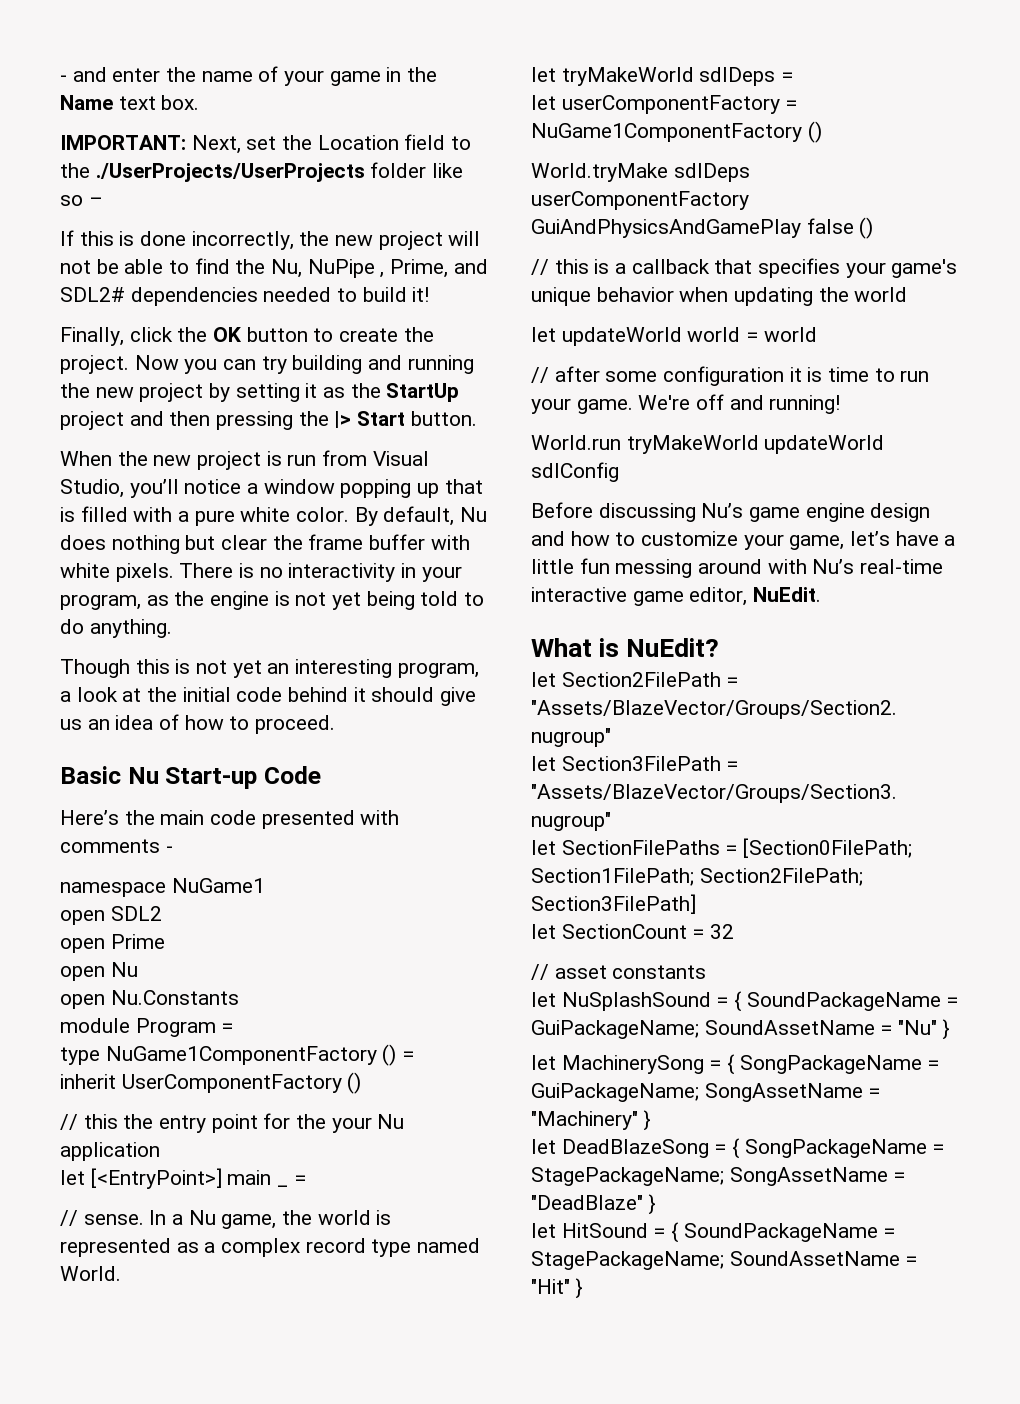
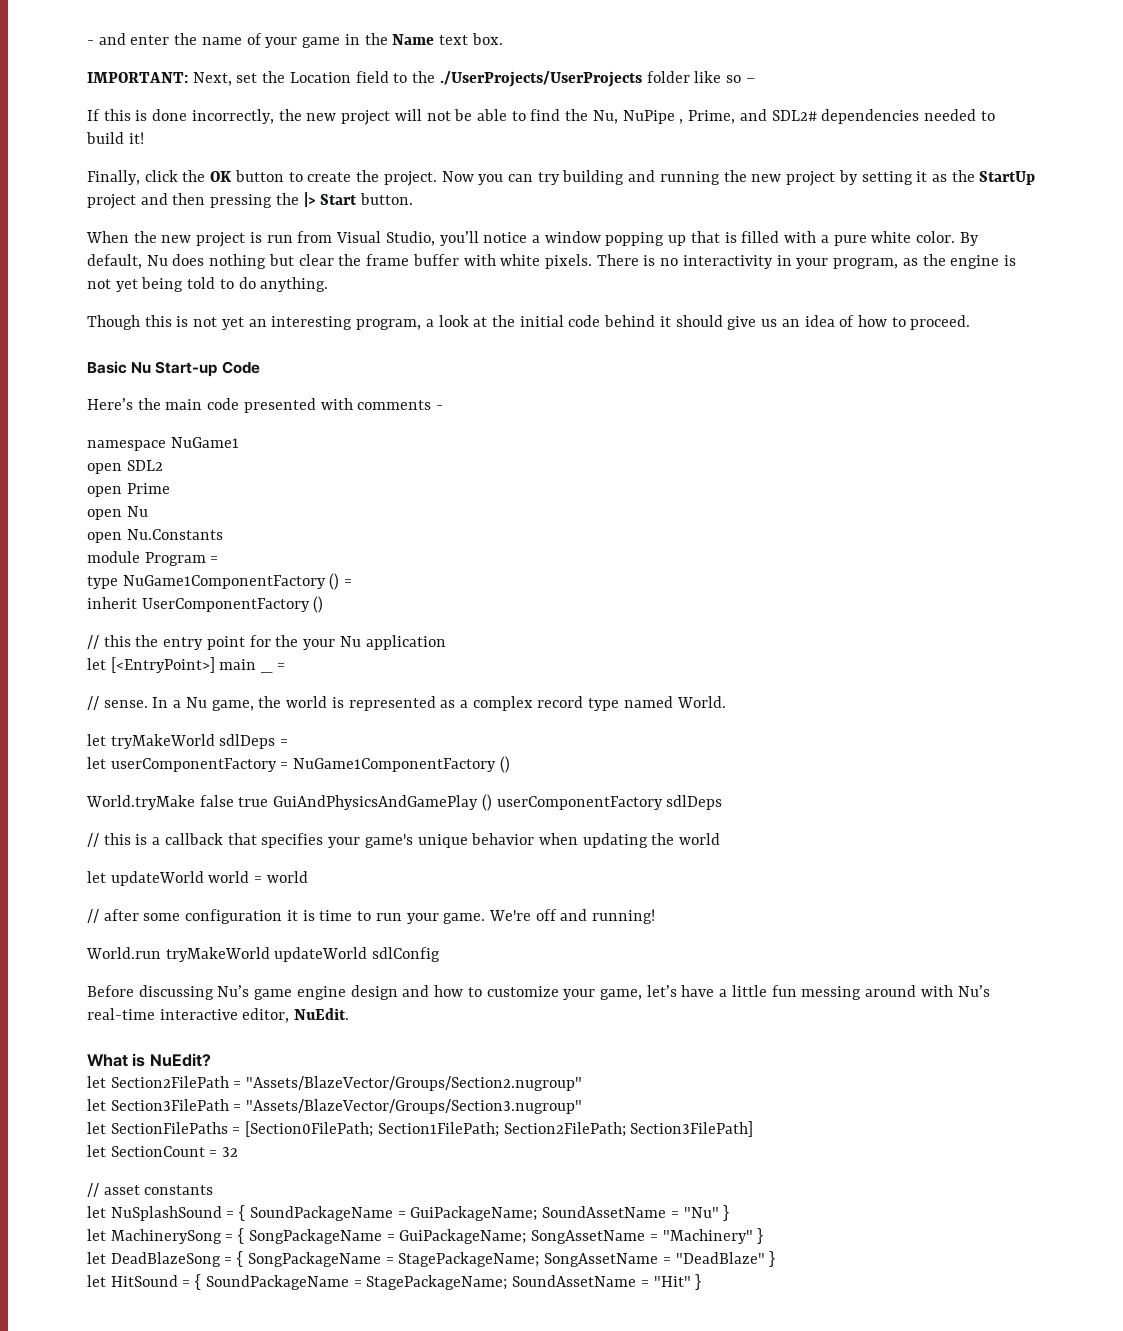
- World.tryMake sdlDeps userComponentFactory GuiAndPhysicsAndGamePlay false ()
+ World.tryMake false true GuiAndPhysicsAndGamePlay () userComponentFactory sdlDeps
- Before discussing Nu’s game engine design and how to customize your game, let’s have a little fun messing around with Nu’s real-time interactive game editor, NuEdit.
+ Before discussing Nu’s game engine design and how to customize your game, let’s have a little fun messing around with Nu’s real-time interactive editor, NuEdit.

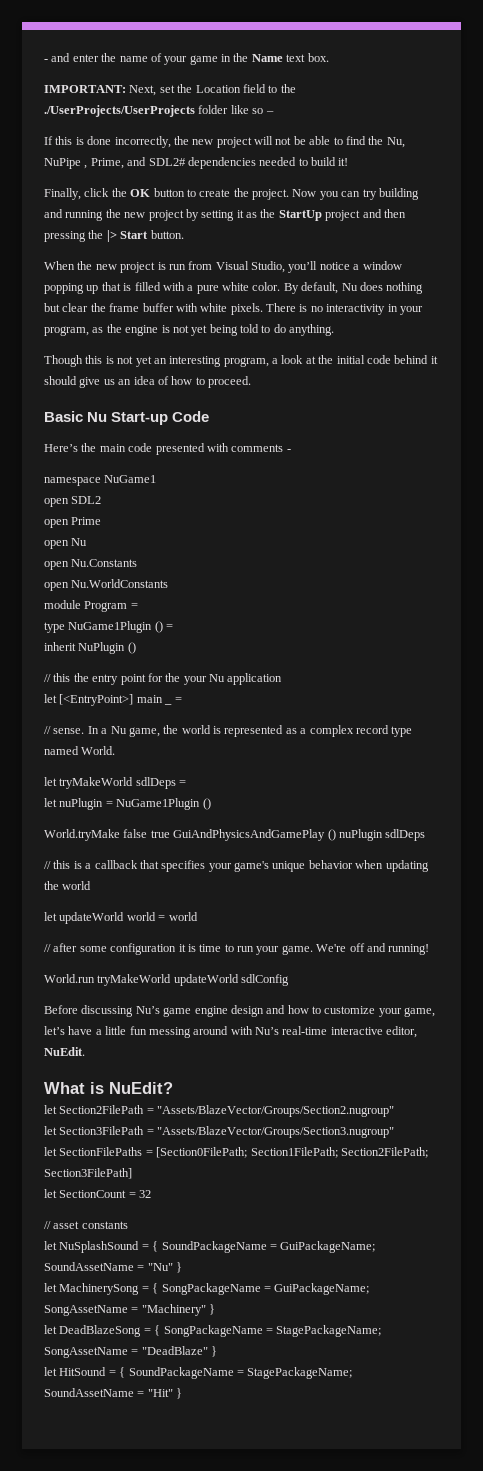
+ open Nu.WorldConstants
- type NuGame1ComponentFactory () =
+ type NuGame1Plugin () =
- inherit UserComponentFactory ()
+ inherit NuPlugin ()
- let userComponentFactory = NuGame1ComponentFactory ()
+ let nuPlugin = NuGame1Plugin ()
- World.tryMake false true GuiAndPhysicsAndGamePlay () userComponentFactory sdlDeps
+ World.tryMake false true GuiAndPhysicsAndGamePlay () nuPlugin sdlDeps

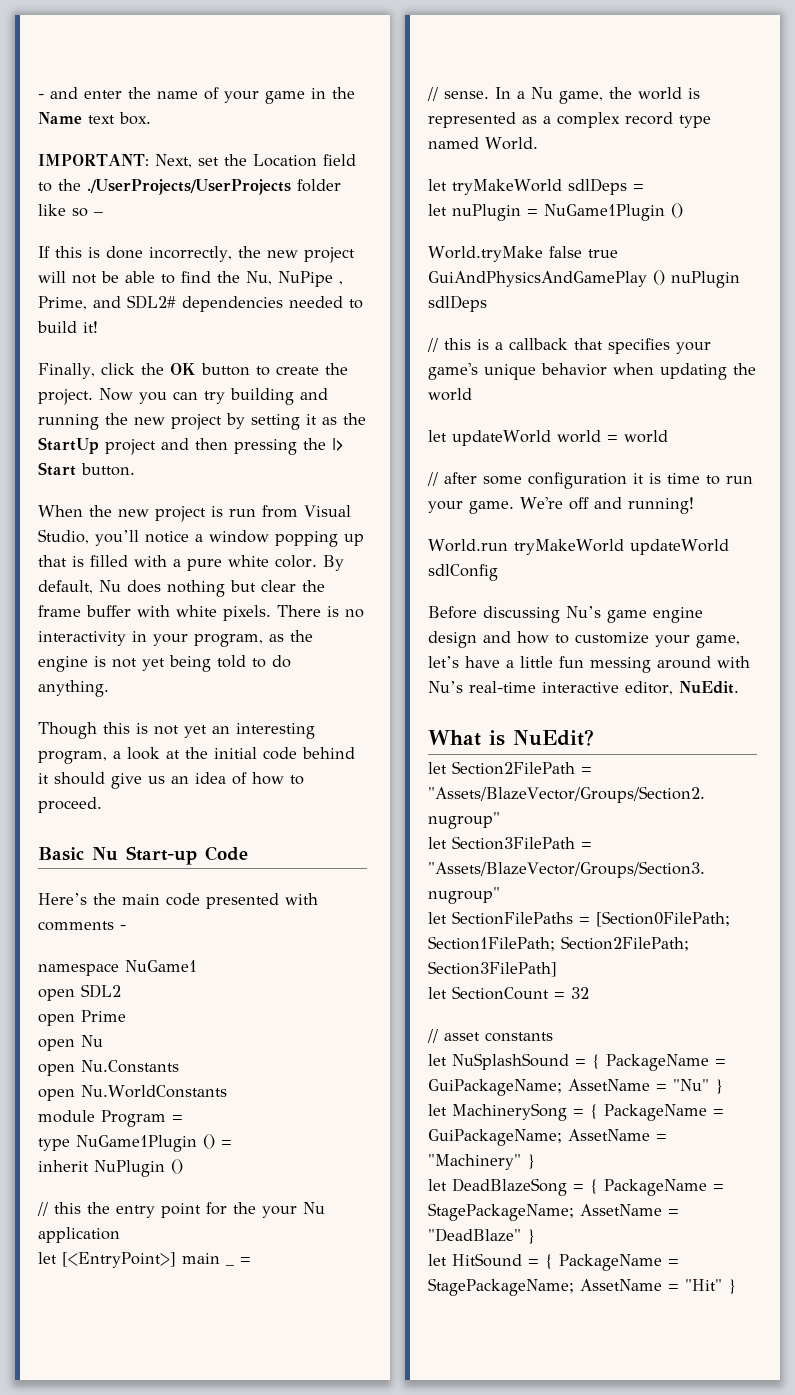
- let NuSplashSound = { SoundPackageName = GuiPackageName; SoundAssetName = "Nu" }
+ let NuSplashSound = { PackageName = GuiPackageName; AssetName = "Nu" }
- let MachinerySong = { SongPackageName = GuiPackageName; SongAssetName = "Machinery" }
+ let MachinerySong = { PackageName = GuiPackageName; AssetName = "Machinery" }
- let DeadBlazeSong = { SongPackageName = StagePackageName; SongAssetName = "DeadBlaze" }
+ let DeadBlazeSong = { PackageName = StagePackageName; AssetName = "DeadBlaze" }
- let HitSound = { SoundPackageName = StagePackageName; SoundAssetName = "Hit" }
+ let HitSound = { PackageName = StagePackageName; AssetName = "Hit" }

